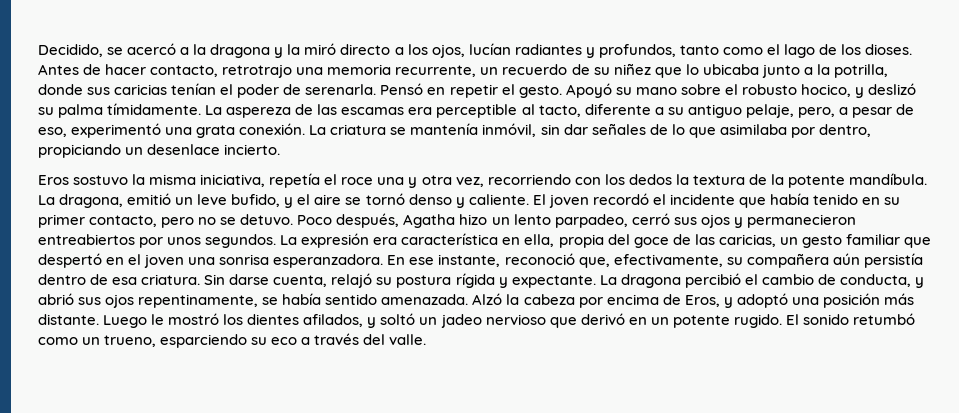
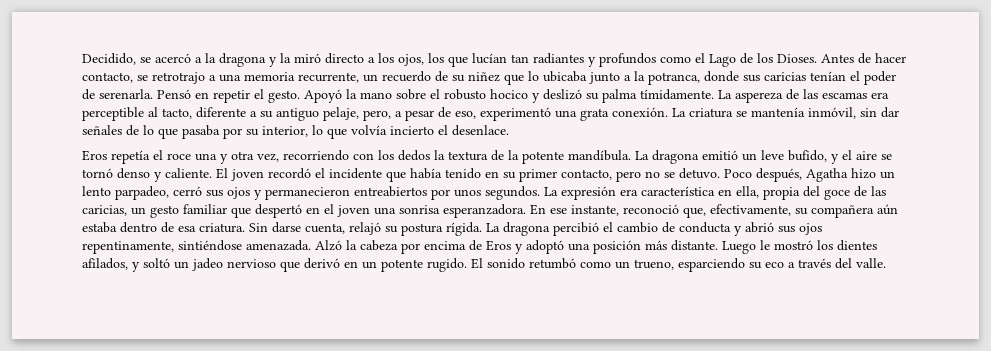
- Decidido, se acercó a la dragona y la miró directo a los ojos, lucían radiantes y profundos, tanto como el lago de los dioses.
+ Decidido, se acercó a la dragona y la miró directo a los ojos, los que lucían tan radiantes y profundos como el Lago de los Dioses.
- Antes de hacer contacto, retrotrajo una memoria recurrente, un recuerdo de su niñez que lo ubicaba junto a la potrilla, donde sus caricias tenían el poder de serenarla.
+ Antes de hacer contacto, se retrotrajo a una memoria recurrente, un recuerdo de su niñez que lo ubicaba junto a la potranca, donde sus caricias tenían el poder de serenarla.
- Apoyó su mano sobre el robusto hocico, y deslizó su palma tímidamente.
+ Apoyó la mano sobre el robusto hocico y deslizó su palma tímidamente.
- La criatura se mantenía inmóvil, sin dar señales de lo que asimilaba por dentro, propiciando un desenlace incierto.
- Eros sostuvo la misma iniciativa, repetía el roce una y otra vez, recorriendo con los dedos la textura de la potente mandíbula.
+ La criatura se mantenía inmóvil, sin dar señales de lo que pasaba por su interior, lo que volvía incierto el desenlace.
+ Eros repetía el roce una y otra vez, recorriendo con los dedos la textura de la potente mandíbula.
- La dragona, emitió un leve bufido, y el aire se tornó denso y caliente.
+ La dragona emitió un leve bufido, y el aire se tornó denso y caliente.
- En ese instante, reconoció que, efectivamente, su compañera aún persistía dentro de esa criatura.
+ En ese instante, reconoció que, efectivamente, su compañera aún estaba dentro de esa criatura.
- Sin darse cuenta, relajó su postura rígida y expectante.
+ Sin darse cuenta, relajó su postura rígida.
- La dragona percibió el cambio de conducta, y abrió sus ojos repentinamente, se había sentido amenazada.
+ La dragona percibió el cambio de conducta y abrió sus ojos repentinamente, sintiéndose amenazada.
- Alzó la cabeza por encima de Eros, y adoptó una posición más distante.
+ Alzó la cabeza por encima de Eros y adoptó una posición más distante.

